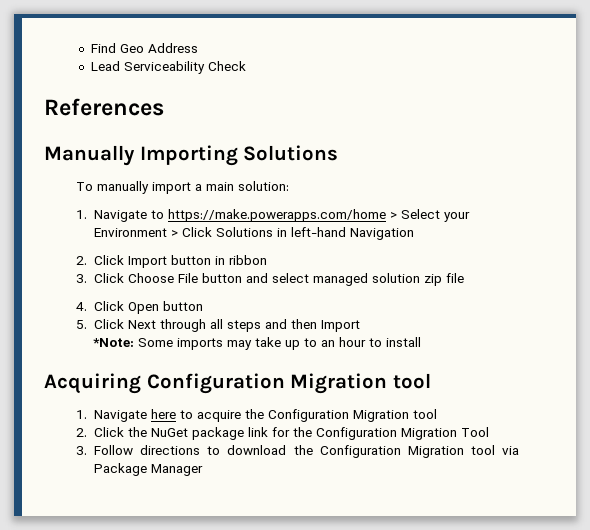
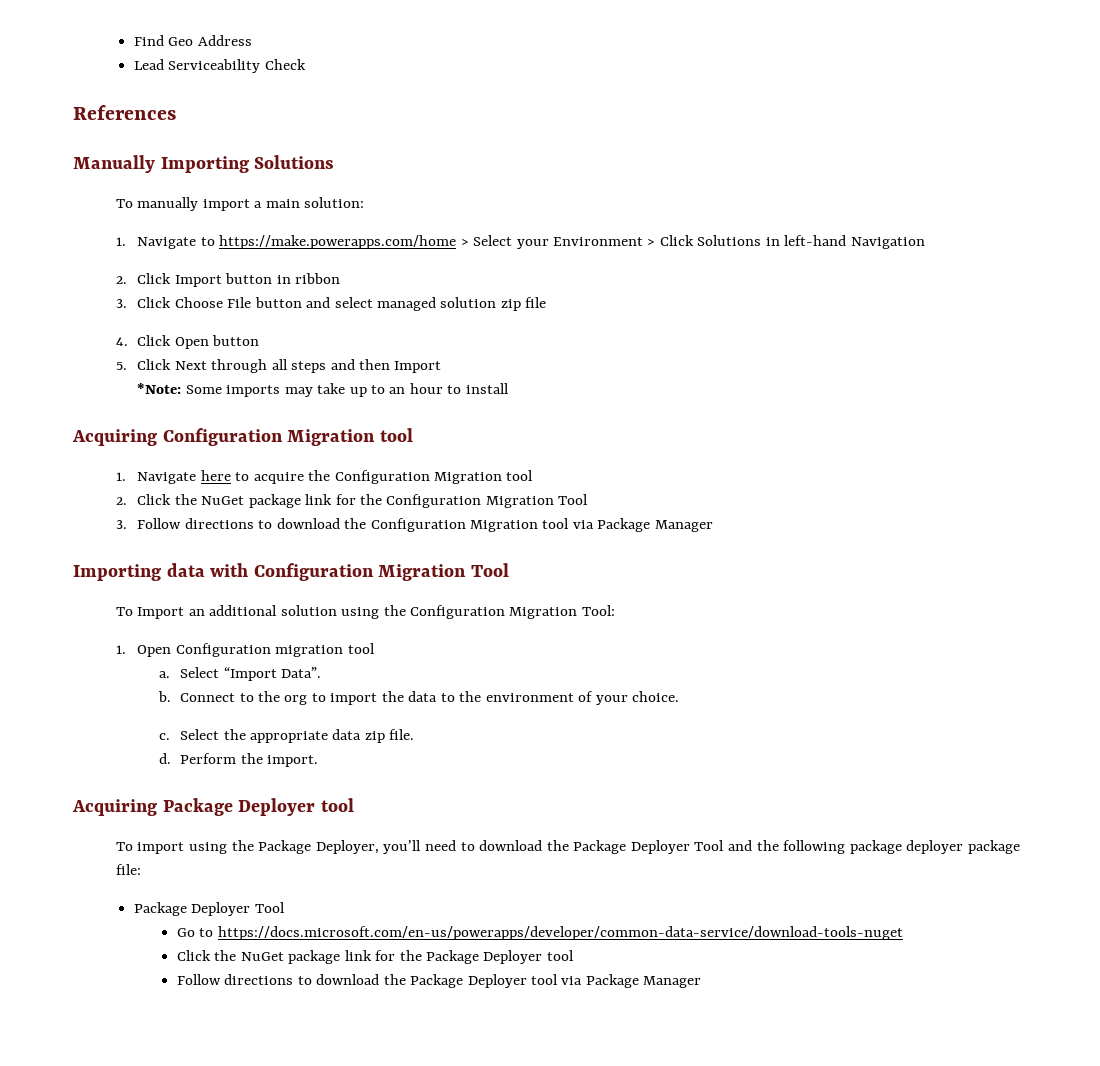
+ Importing data with Configuration Migration Tool
+ To Import an additional solution using the Configuration Migration Tool:
+ 1. Open Configuration migration tool
+ a. Select “Import Data”.
+ b. Connect to the org to import the data to the environment of your choice.
+ c. Select the appropriate data zip file.
+ d. Perform the import.
+ Acquiring Package Deployer tool
+ To import using the Package Deployer, you’ll need to download the Package Deployer Tool and the following package deployer package file:
+ Package Deployer Tool
+ Go to https://docs.microsoft.com/en-us/powerapps/developer/common-data-service/download-tools-nuget
+ Click the NuGet package link for the Package Deployer tool
+ Follow directions to download the Package Deployer tool via Package Manager

